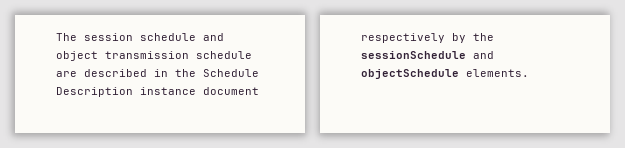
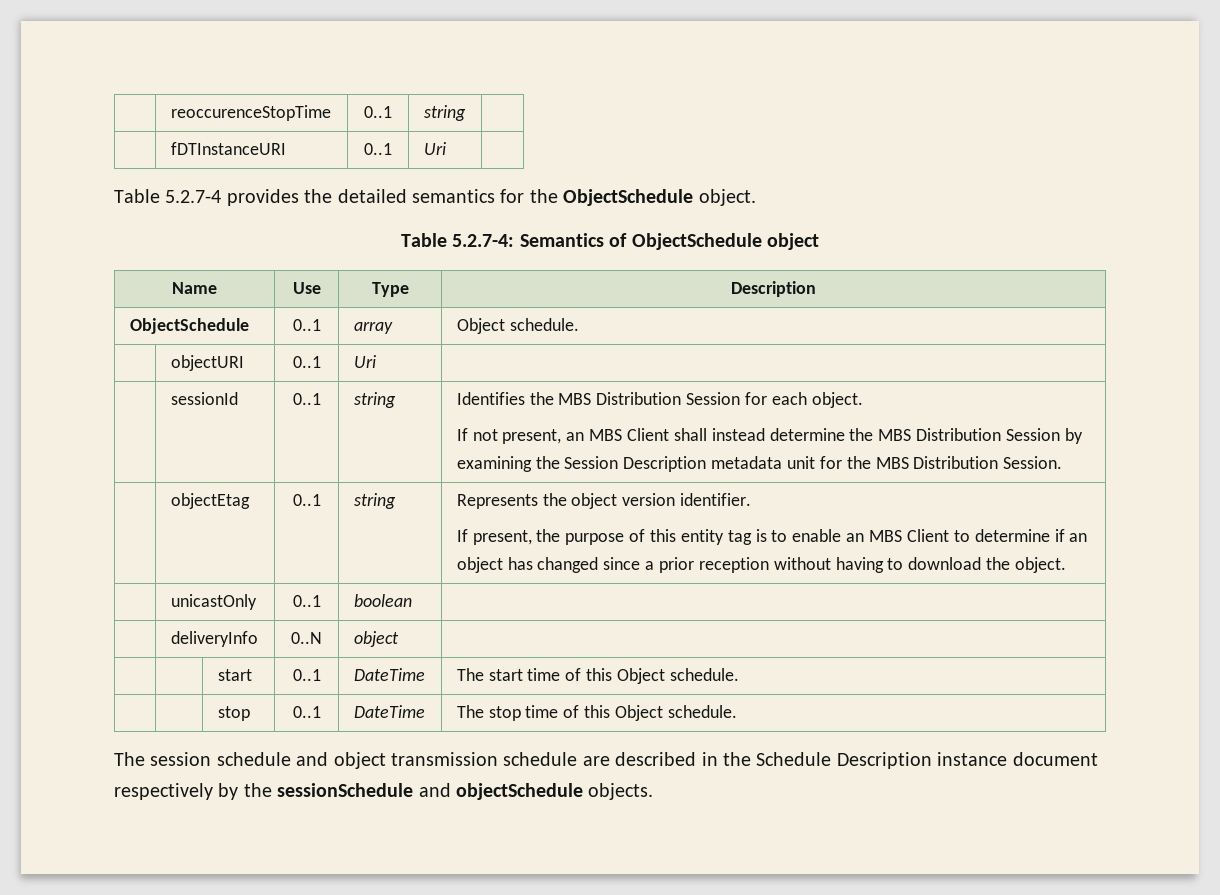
+ | reoccurenceStopTime | 0..1 | string |
+ | fDTInstanceURI | 0..1 | Uri |
+ Table 5.2.7-4 provides the detailed semantics for the ObjectSchedule object.
+ Table 5.2.7-4: Semantics of ObjectSchedule object
+ Name | Use | Type | Description
+ ObjectSchedule | 0..1 | array | Object schedule.
+ | objectURI | 0..1 | Uri |
+ | sessionId | 0..1 | string | Identifies the MBS Distribution Session for each object.
+ If not present, an MBS Client shall instead determine the MBS Distribution Session by examining the Session Description metadata unit for the MBS Distribution Session.
+ | objectEtag | 0..1 | string | Represents the object version identifier.
+ If present, the purpose of this entity tag is to enable an MBS Client to determine if an object has changed since a prior reception without having to download the object.
+ | unicastOnly | 0..1 | boolean |
+ | deliveryInfo | 0..N | object |
+ | | start | 0..1 | DateTime | The start time of this Object schedule.
+ | | stop | 0..1 | DateTime | The stop time of this Object schedule.
- The session schedule and object transmission schedule are described in the Schedule Description instance document respectively by the sessionSchedule and objectSchedule elements.
+ The session schedule and object transmission schedule are described in the Schedule Description instance document respectively by the sessionSchedule and objectSchedule objects.

